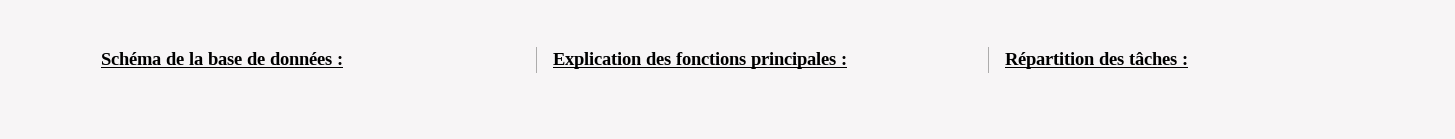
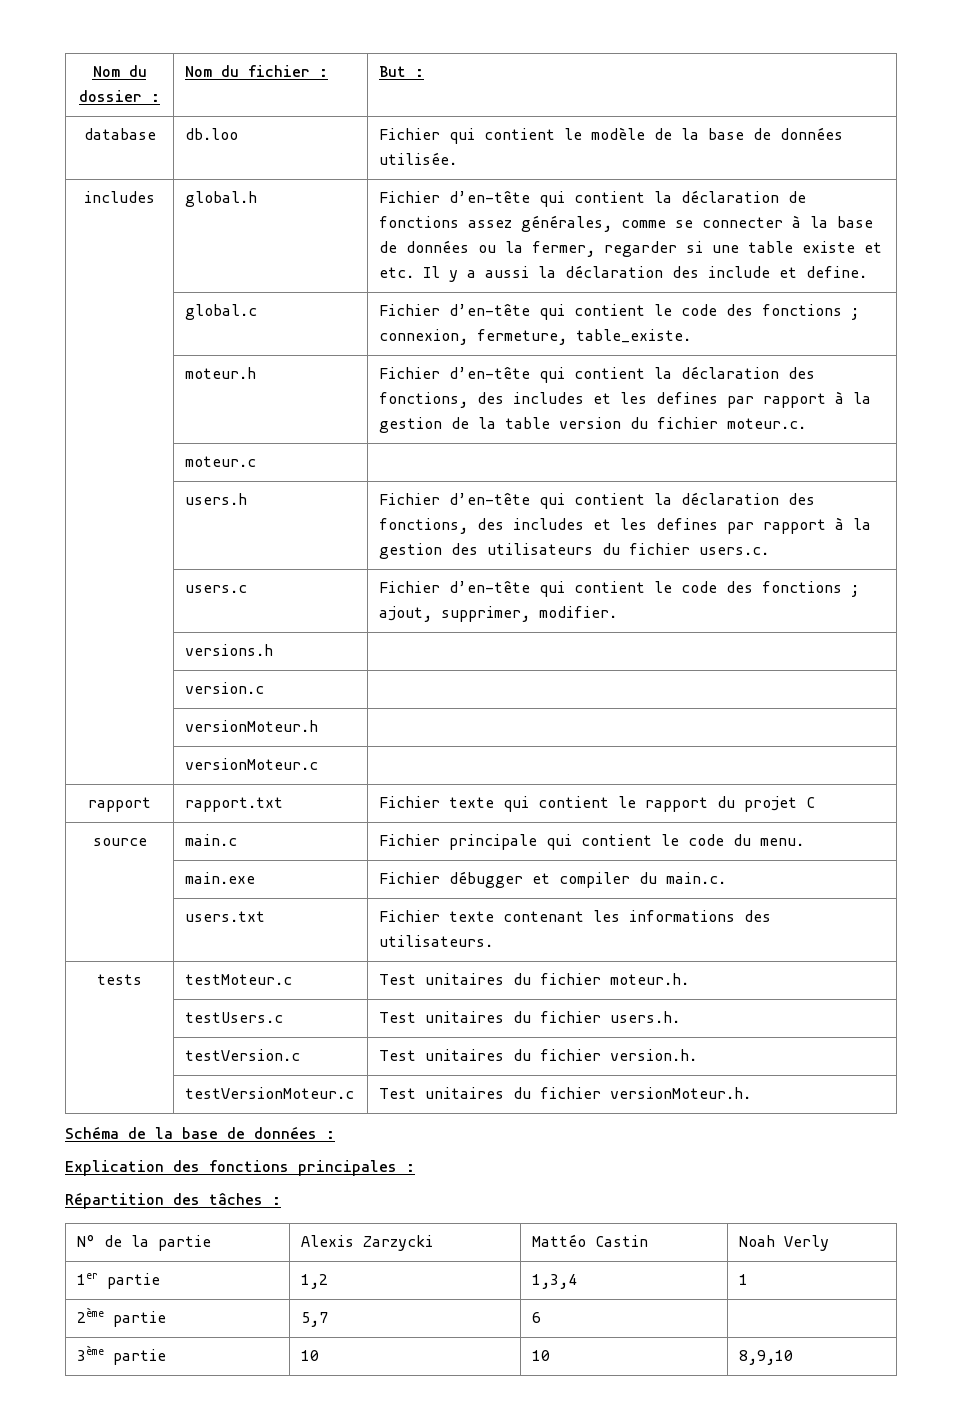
+ Nom du dossier : | Nom du fichier : | But :
+ database | db.loo | Fichier qui contient le modèle de la base de données utilisée.
+ includes | global.h | Fichier d’en-tête qui contient la déclaration de fonctions assez générales, comme se connecter à la base de données ou la fermer, regarder si une table existe et etc. Il y a aussi la déclaration des include et define.
+ | global.c | Fichier d’en-tête qui contient le code des fonctions ; connexion, fermeture, table_existe.
+ | moteur.h | Fichier d’en-tête qui contient la déclaration des fonctions, des includes et les defines par rapport à la gestion de la table version du fichier moteur.c.
+ | moteur.c |
+ | users.h | Fichier d’en-tête qui contient la déclaration des fonctions, des includes et les defines par rapport à la gestion des utilisateurs du fichier users.c.
+ | users.c | Fichier d’en-tête qui contient le code des fonctions ; ajout, supprimer, modifier.
+ | versions.h |
+ | version.c |
+ | versionMoteur.h |
+ | versionMoteur.c |
+ rapport | rapport.txt | Fichier texte qui contient le rapport du projet C
+ source | main.c | Fichier principale qui contient le code du menu.
+ | main.exe | Fichier débugger et compiler du main.c.
+ | users.txt | Fichier texte contenant les informations des utilisateurs.
+ tests | testMoteur.c | Test unitaires du fichier moteur.h.
+ | testUsers.c | Test unitaires du fichier users.h.
+ | testVersion.c | Test unitaires du fichier version.h.
+ | testVersionMoteur.c | Test unitaires du fichier versionMoteur.h.
+ N° de la partie | Alexis Zarzycki | Mattéo Castin | Noah Verly
+ 1er partie | 1,2 | 1,3,4 | 1
+ 2ème partie | 5,7 | 6 |
+ 3ème partie | 10 | 10 | 8,9,10

